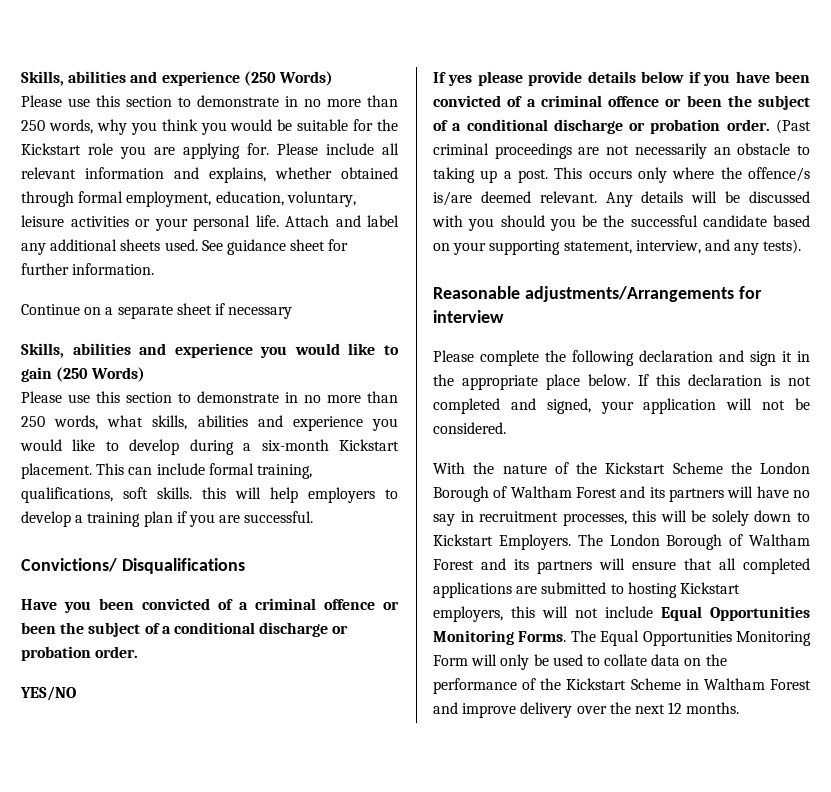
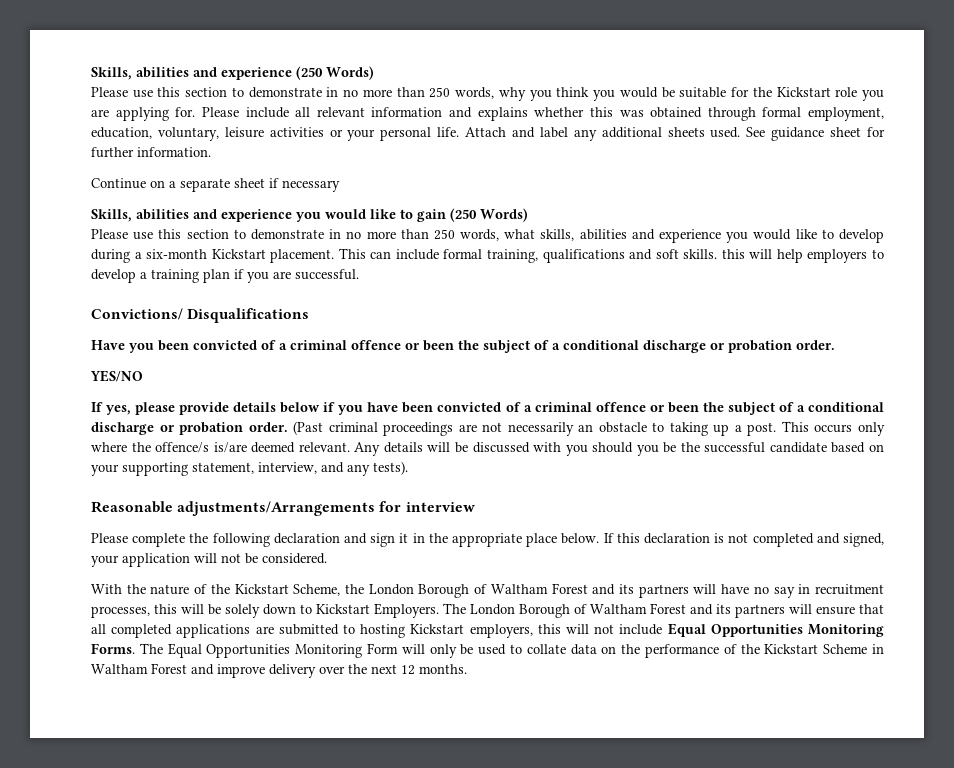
- Please include all relevant information and explains, whether obtained through formal employment, education, voluntary, leisure activities or your personal life.
+ Please include all relevant information and explains whether this was obtained through formal employment, education, voluntary, leisure activities or your personal life.
- This can include formal training, qualifications, soft skills. this will help employers to develop a training plan if you are successful.
+ This can include formal training, qualifications and soft skills. this will help employers to develop a training plan if you are successful.
- If yes please provide details below if you have been convicted of a criminal offence or been the subject of a conditional discharge or probation order.
+ If yes, please provide details below if you have been convicted of a criminal offence or been the subject of a conditional discharge or probation order.
- With the nature of the Kickstart Scheme the London Borough of Waltham Forest and its partners will have no say in recruitment processes, this will be solely down to Kickstart Employers.
+ With the nature of the Kickstart Scheme, the London Borough of Waltham Forest and its partners will have no say in recruitment processes, this will be solely down to Kickstart Employers.

